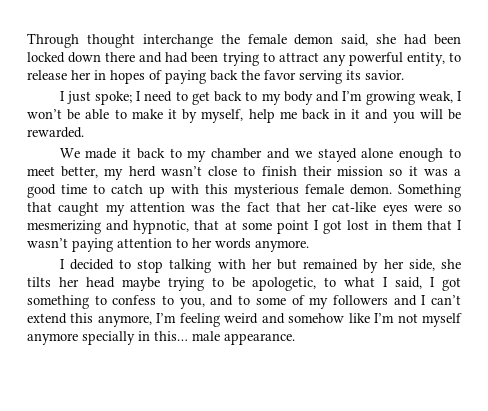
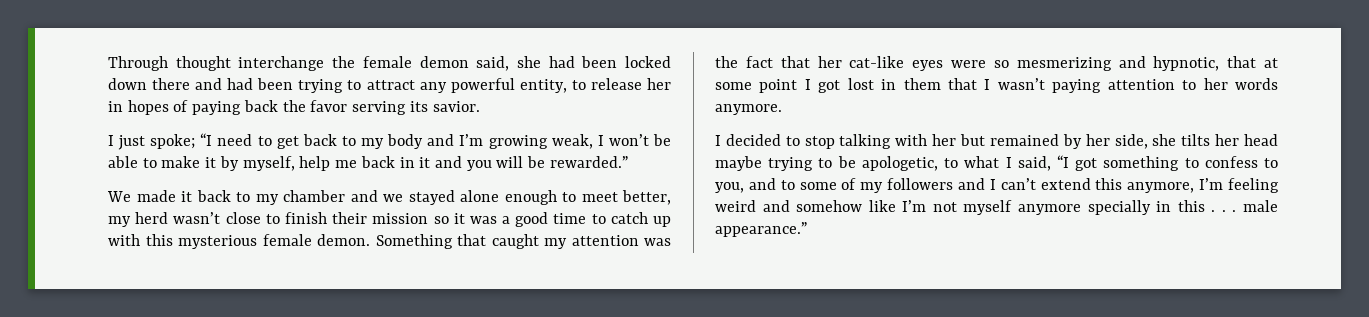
- I just spoke; I need to get back to my body and I’m growing weak, I won’t be able to make it by myself, help me back in it and you will be rewarded.
+ I just spoke; “I need to get back to my body and I’m growing weak, I won’t be able to make it by myself, help me back in it and you will be rewarded.”
- I decided to stop talking with her but remained by her side, she tilts her head maybe trying to be apologetic, to what I said, I got something to confess to you, and to some of my followers and I can’t extend this anymore, I’m feeling weird and somehow like I’m not myself anymore specially in this… male appearance.
+ I decided to stop talking with her but remained by her side, she tilts her head maybe trying to be apologetic, to what I said, “I got something to confess to you, and to some of my followers and I can’t extend this anymore, I’m feeling weird and somehow like I’m not myself anymore specially in this . . . male appearance.”

